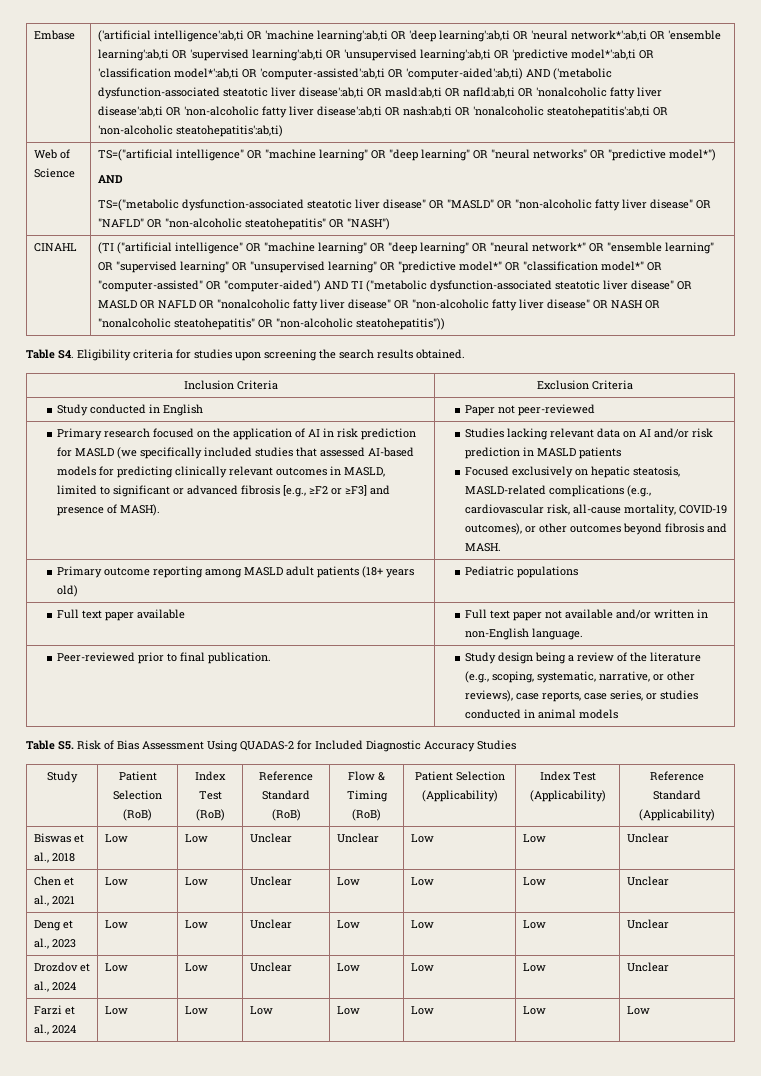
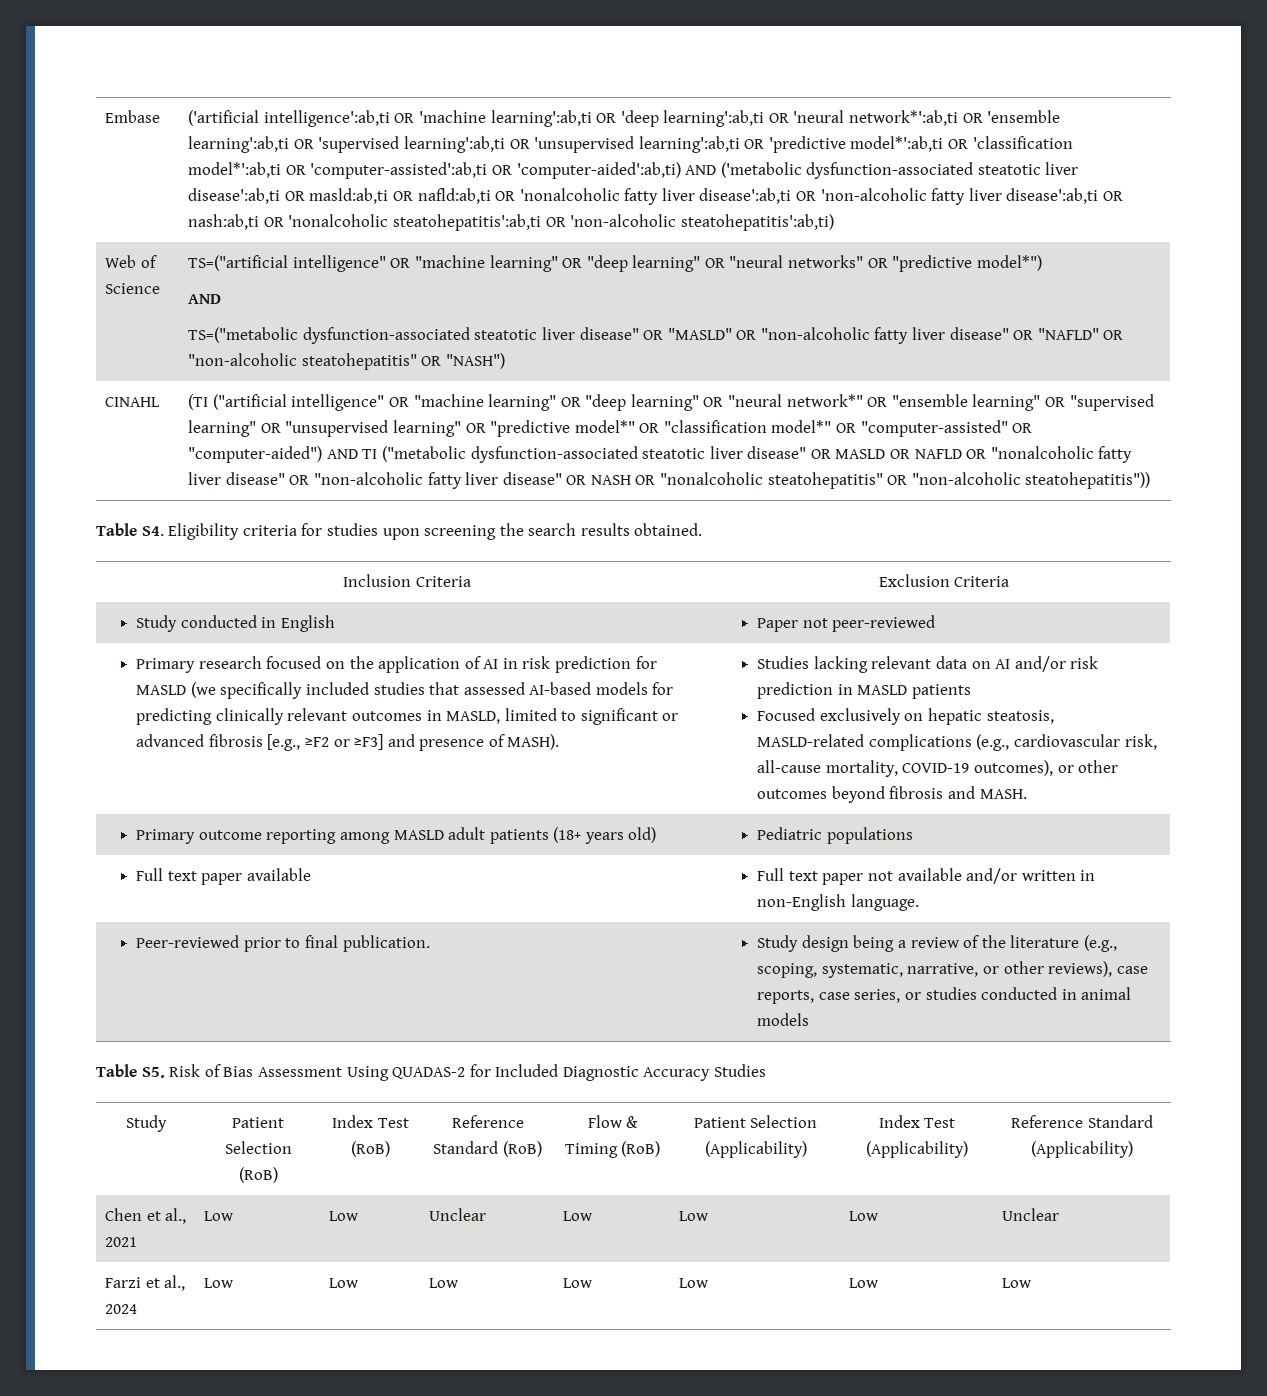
- Biswas et al., 2018 | Low | Low | Unclear | Unclear | Low | Low | Unclear
- Deng et al., 2023 | Low | Low | Unclear | Low | Low | Low | Unclear
- Drozdov et al., 2024 | Low | Low | Unclear | Low | Low | Low | Unclear

